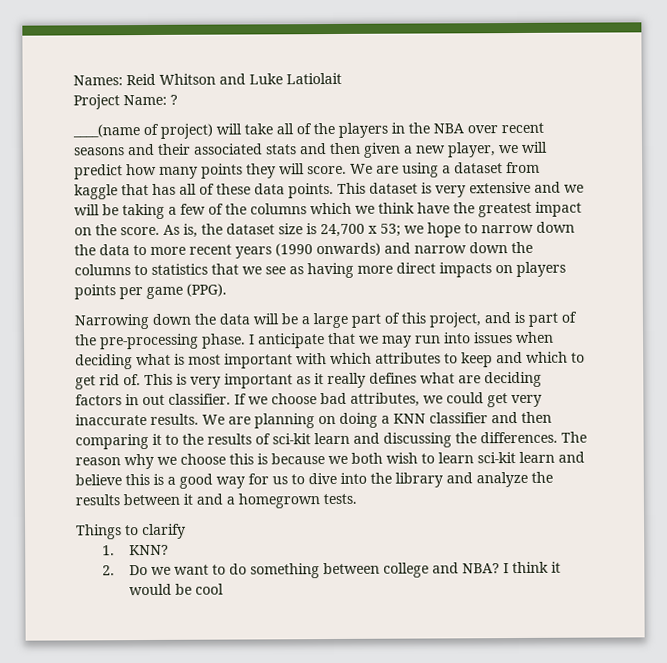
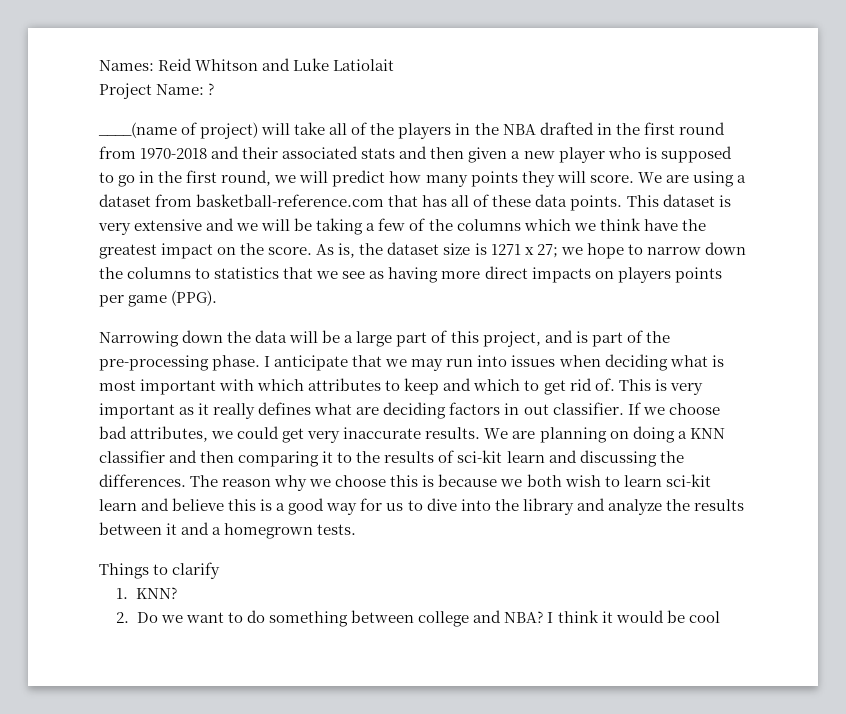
- ____(name of project) will take all of the players in the NBA over recent seasons and their associated stats and then given a new player, we will predict how many points they will score.
+ ____(name of project) will take all of the players in the NBA drafted in the first round from 1970-2018 and their associated stats and then given a new player who is supposed to go in the first round, we will predict how many points they will score.
- We are using a dataset from kaggle that has all of these data points.
+ We are using a dataset from basketball-reference.com that has all of these data points.
- As is, the dataset size is 24,700 x 53; we hope to narrow down the data to more recent years (1990 onwards) and narrow down the columns to statistics that we see as having more direct impacts on players points per game (PPG).
+ As is, the dataset size is 1271 x 27; we hope to narrow down the columns to statistics that we see as having more direct impacts on players points per game (PPG).

